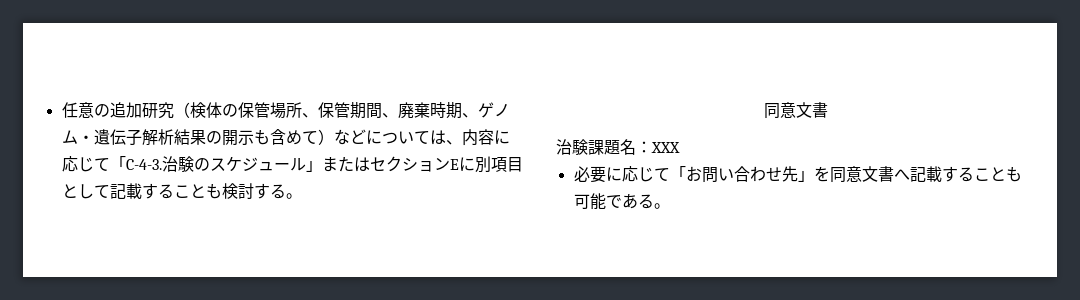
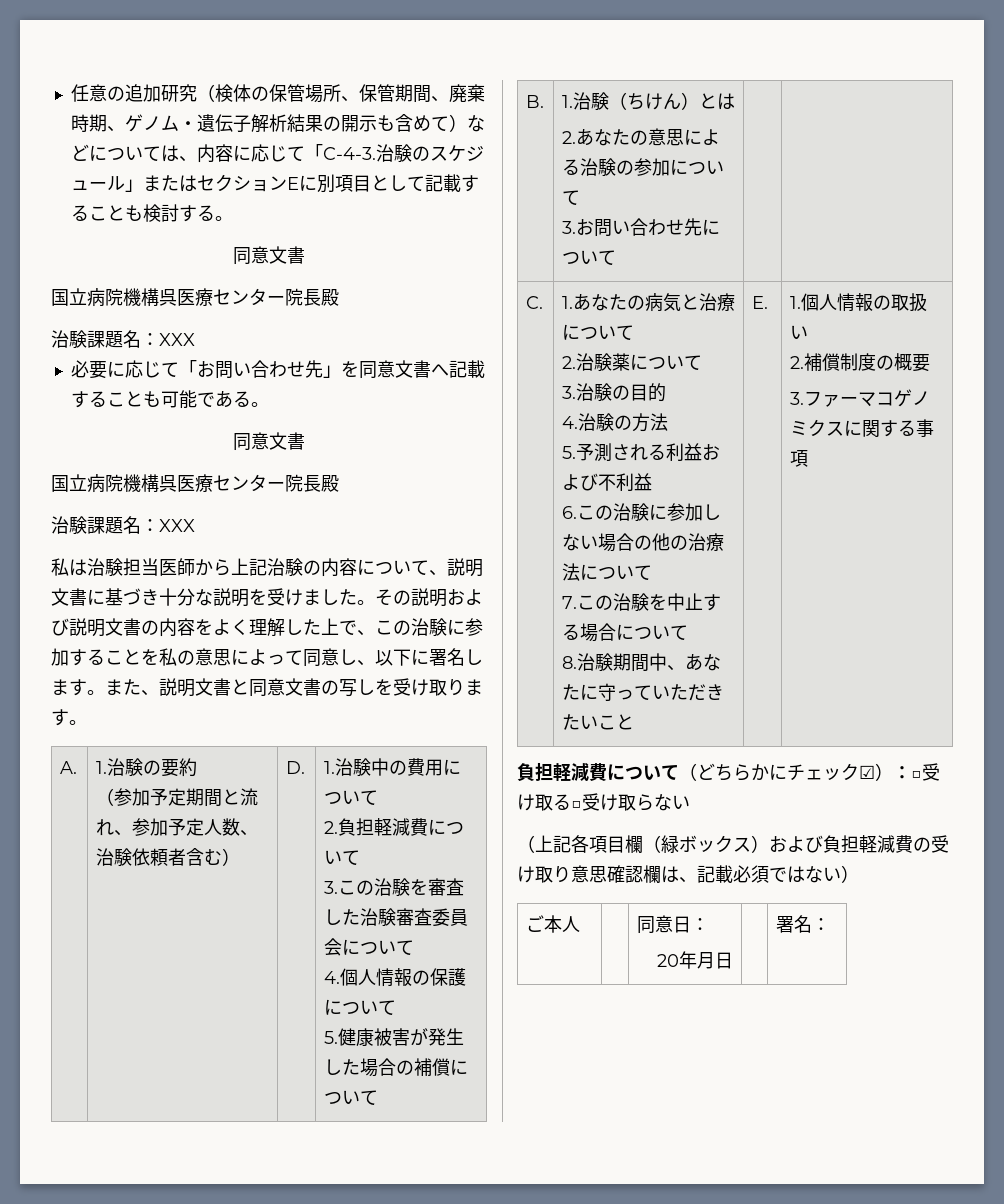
  治験のスケジュール」またはセクションEに別項目として記載することも検討する。
  同意文書
+ 国立病院機構呉医療センター院長殿
  必要に応じて「お問い合わせ先」を同意文書へ記載することも可能である。
+ 同意文書
+ 国立病院機構呉医療センター院長殿
+ 治験課題名：XXX
+ 私は治験担当医師から上記治験の内容について、説明文書に基づき十分な説明を受けました。その説明および説明文書の内容をよく理解した上で、この治験に参加することを私の意思によって同意し、以下に署名します。また、説明文書と同意文書の写しを受け取ります。
+ A. | 1.治験の要約
+ （参加予定期間と流れ、参加予定人数、治験依頼者含む） | D. | 1.治験中の費用について
+ 2.負担軽減費について
+ 3.この治験を審査した治験審査委員会について
+ 4.個人情報の保護について
+ 5.健康被害が発生した場合の補償について
+ B. | 1.治験（ちけん）とは
+ 2.あなたの意思による治験の参加について
+ 3.お問い合わせ先について | |
+ C. | 1.あなたの病気と治療について
+ 2.治験薬について
+ 3.治験の目的
+ 4.治験の方法
+ 5.予測される利益および不利益
+ 6.この治験に参加しない場合の他の治療法について
+ 7.この治験を中止する場合について
+ 8.治験期間中、あなたに守っていただきたいこと | E. | 1.個人情報の取扱い
+ 2.補償制度の概要
+ 3.ファーマコゲノミクスに関する事項
+ 負担軽減費について（どちらかにチェック☑）：□受け取る□受け取らない
+ （上記各項目欄（緑ボックス）および負担軽減費の受け取り意思確認欄は、記載必須ではない）
+ ご本人 | | 同意日：
+ 20年月日 | | 署名：

